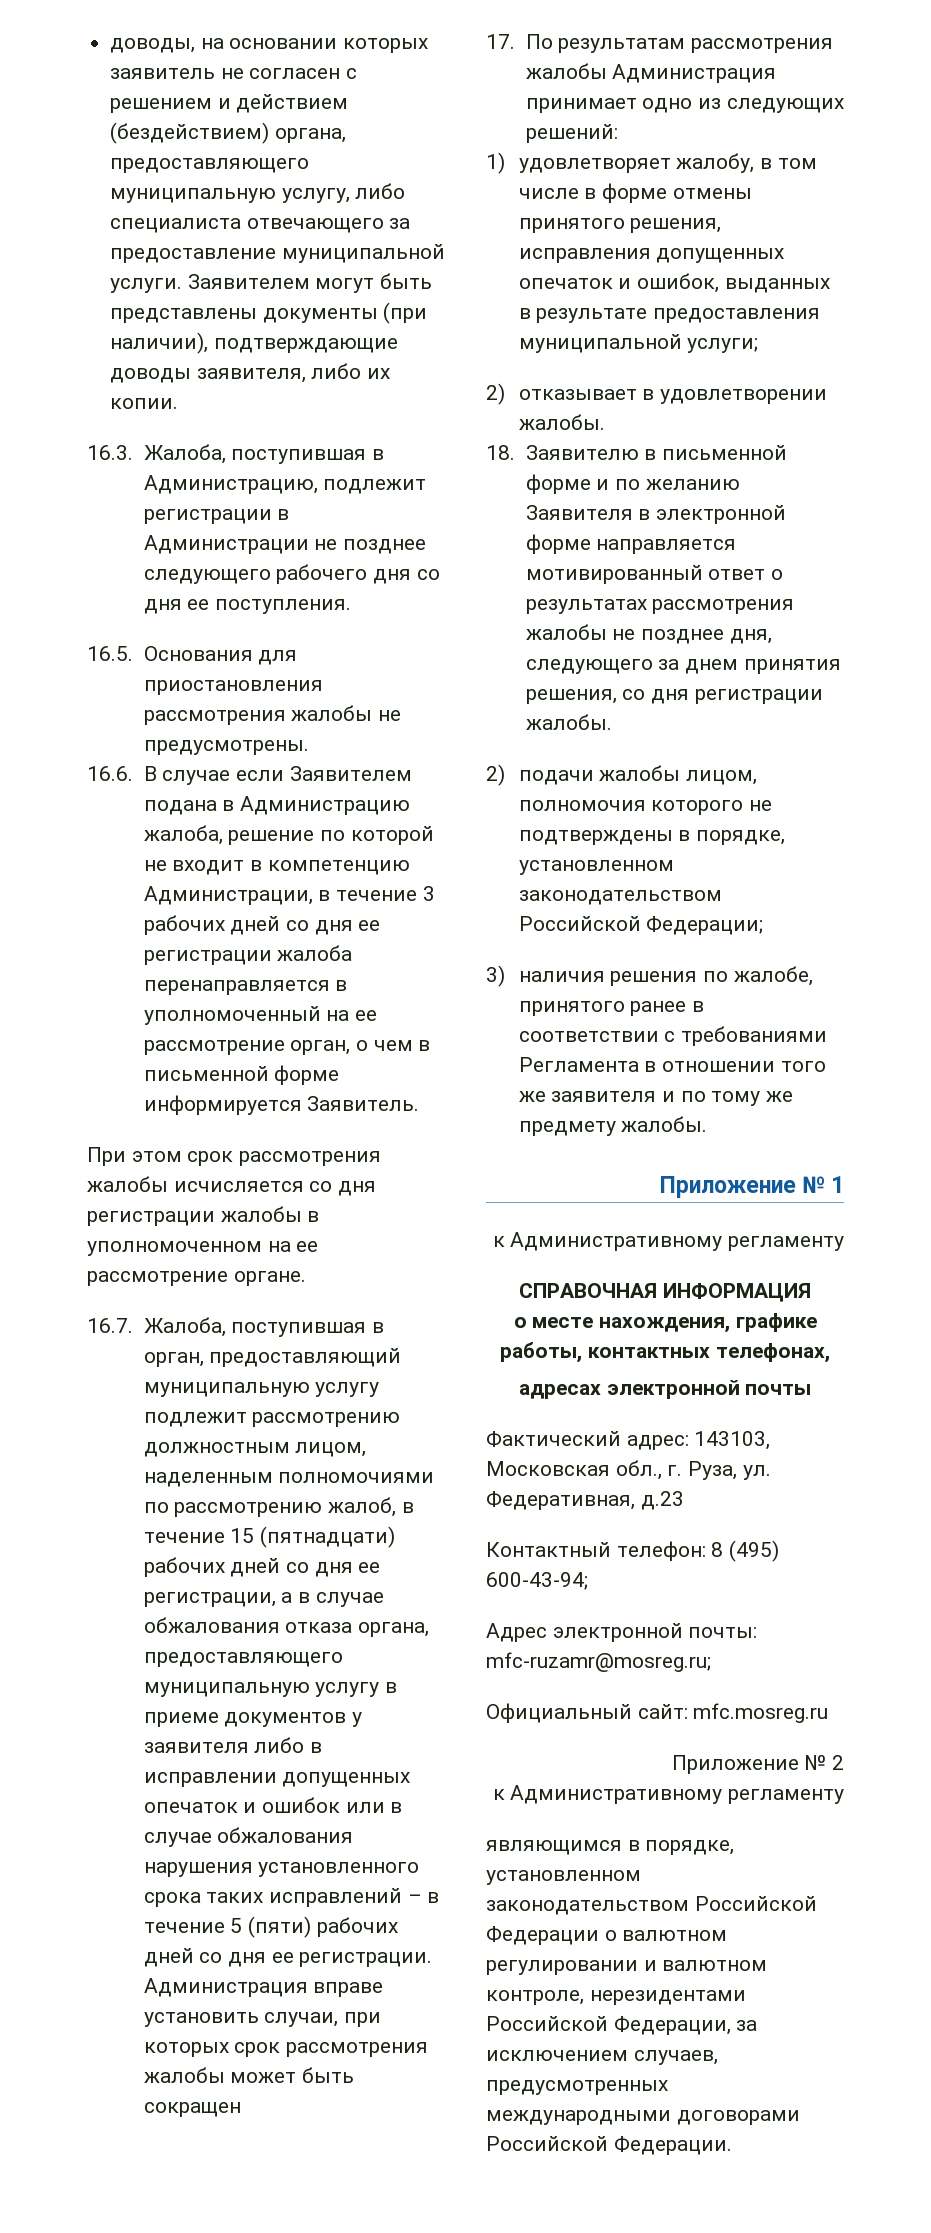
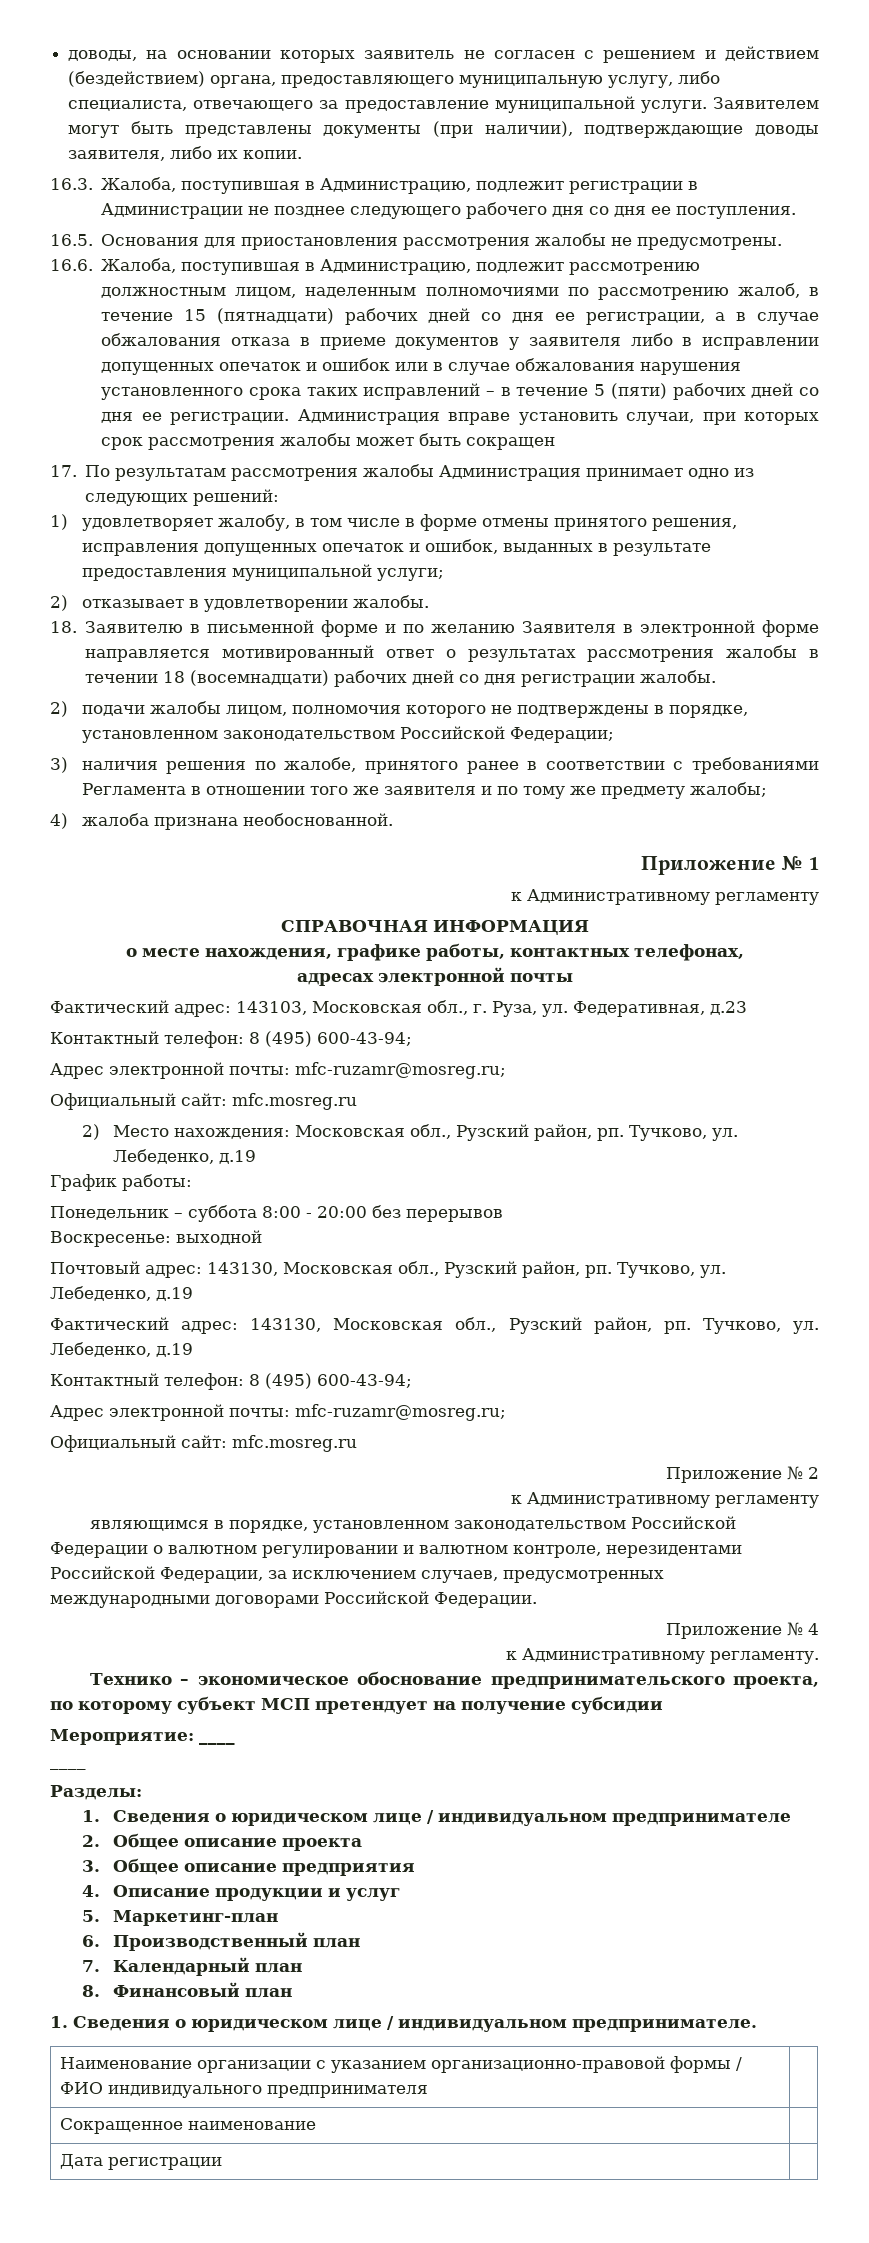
- доводы, на основании которых заявитель не согласен с решением и действием (бездействием) органа, предоставляющего муниципальную услугу, либо специалиста отвечающего за предоставление муниципальной услуги.
+ доводы, на основании которых заявитель не согласен с решением и действием (бездействием) органа, предоставляющего муниципальную услугу, либо специалиста, отвечающего за предоставление муниципальной услуги.
- 16.6. В случае если Заявителем подана в Администрацию жалоба, решение по которой не входит в компетенцию Администрации, в течение 3 рабочих дней со дня ее регистрации жалоба перенаправляется в уполномоченный на ее рассмотрение орган, о чем в письменной форме информируется Заявитель.
- При этом срок рассмотрения жалобы исчисляется со дня регистрации жалобы в уполномоченном на ее рассмотрение органе.
- 16.7. Жалоба, поступившая в орган, предоставляющий муниципальную услугу подлежит рассмотрению должностным лицом, наделенным полномочиями по рассмотрению жалоб, в течение 15 (пятнадцати) рабочих дней со дня ее регистрации, а в случае обжалования отказа органа, предоставляющего муниципальную услугу в приеме документов у заявителя либо в исправлении допущенных опечаток и ошибок или в случае обжалования нарушения установленного срока таких исправлений – в течение 5 (пяти) рабочих дней со дня ее регистрации.
+ 16.6. Жалоба, поступившая в Администрацию, подлежит рассмотрению должностным лицом, наделенным полномочиями по рассмотрению жалоб, в течение 15 (пятнадцати) рабочих дней со дня ее регистрации, а в случае обжалования отказа в приеме документов у заявителя либо в исправлении допущенных опечаток и ошибок или в случае обжалования нарушения установленного срока таких исправлений – в течение 5 (пяти) рабочих дней со дня ее регистрации.
- 18. Заявителю в письменной форме и по желанию Заявителя в электронной форме направляется мотивированный ответ о результатах рассмотрения жалобы не позднее дня, следующего за днем принятия решения, со дня регистрации жалобы.
+ 18. Заявителю в письменной форме и по желанию Заявителя в электронной форме направляется мотивированный ответ о результатах рассмотрения жалобы в течении 18 (восемнадцати) рабочих дней со дня регистрации жалобы.
- 3) наличия решения по жалобе, принятого ранее в соответствии с требованиями Регламента в отношении того же заявителя и по тому же предмету жалобы.
+ 3) наличия решения по жалобе, принятого ранее в соответствии с требованиями Регламента в отношении того же заявителя и по тому же предмету жалобы;
+ 4) жалоба признана необоснованной.
+ 2) Место нахождения: Московская обл., Рузский район, рп. Тучково, ул. Лебеденко, д.19
+ График работы:
+ Понедельник – суббота 8:00 - 20:00 без перерывов
+ Воскресенье: выходной
+ Почтовый адрес: 143130, Московская обл., Рузский район, рп. Тучково, ул. Лебеденко, д.19
+ Фактический адрес: 143130, Московская обл., Рузский район, рп. Тучково, ул. Лебеденко, д.19
+ Контактный телефон: 8 (495) 600-43-94;
+ Адрес электронной почты: mfc-ruzamr@mosreg.ru;
+ Официальный сайт: mfc.mosreg.ru
+ Приложение № 4
+ к Административному регламенту.
+ Технико – экономическое обоснование предпринимательского проекта, по которому субъект МСП претендует на получение субсидии
+ Мероприятие: ____
+ ____
+ Разделы:
+ 1. Сведения о юридическом лице / индивидуальном предпринимателе
+ 2. Общее описание проекта
+ 3. Общее описание предприятия
+ 4. Описание продукции и услуг
+ 5. Маркетинг-план
+ 6. Производственный план
+ 7. Календарный план
+ 8. Финансовый план
+ 1. Сведения о юридическом лице / индивидуальном предпринимателе.
+ Наименование организации с указанием организационно-правовой формы / ФИО индивидуального предпринимателя |
+ Сокращенное наименование |
+ Дата регистрации |

